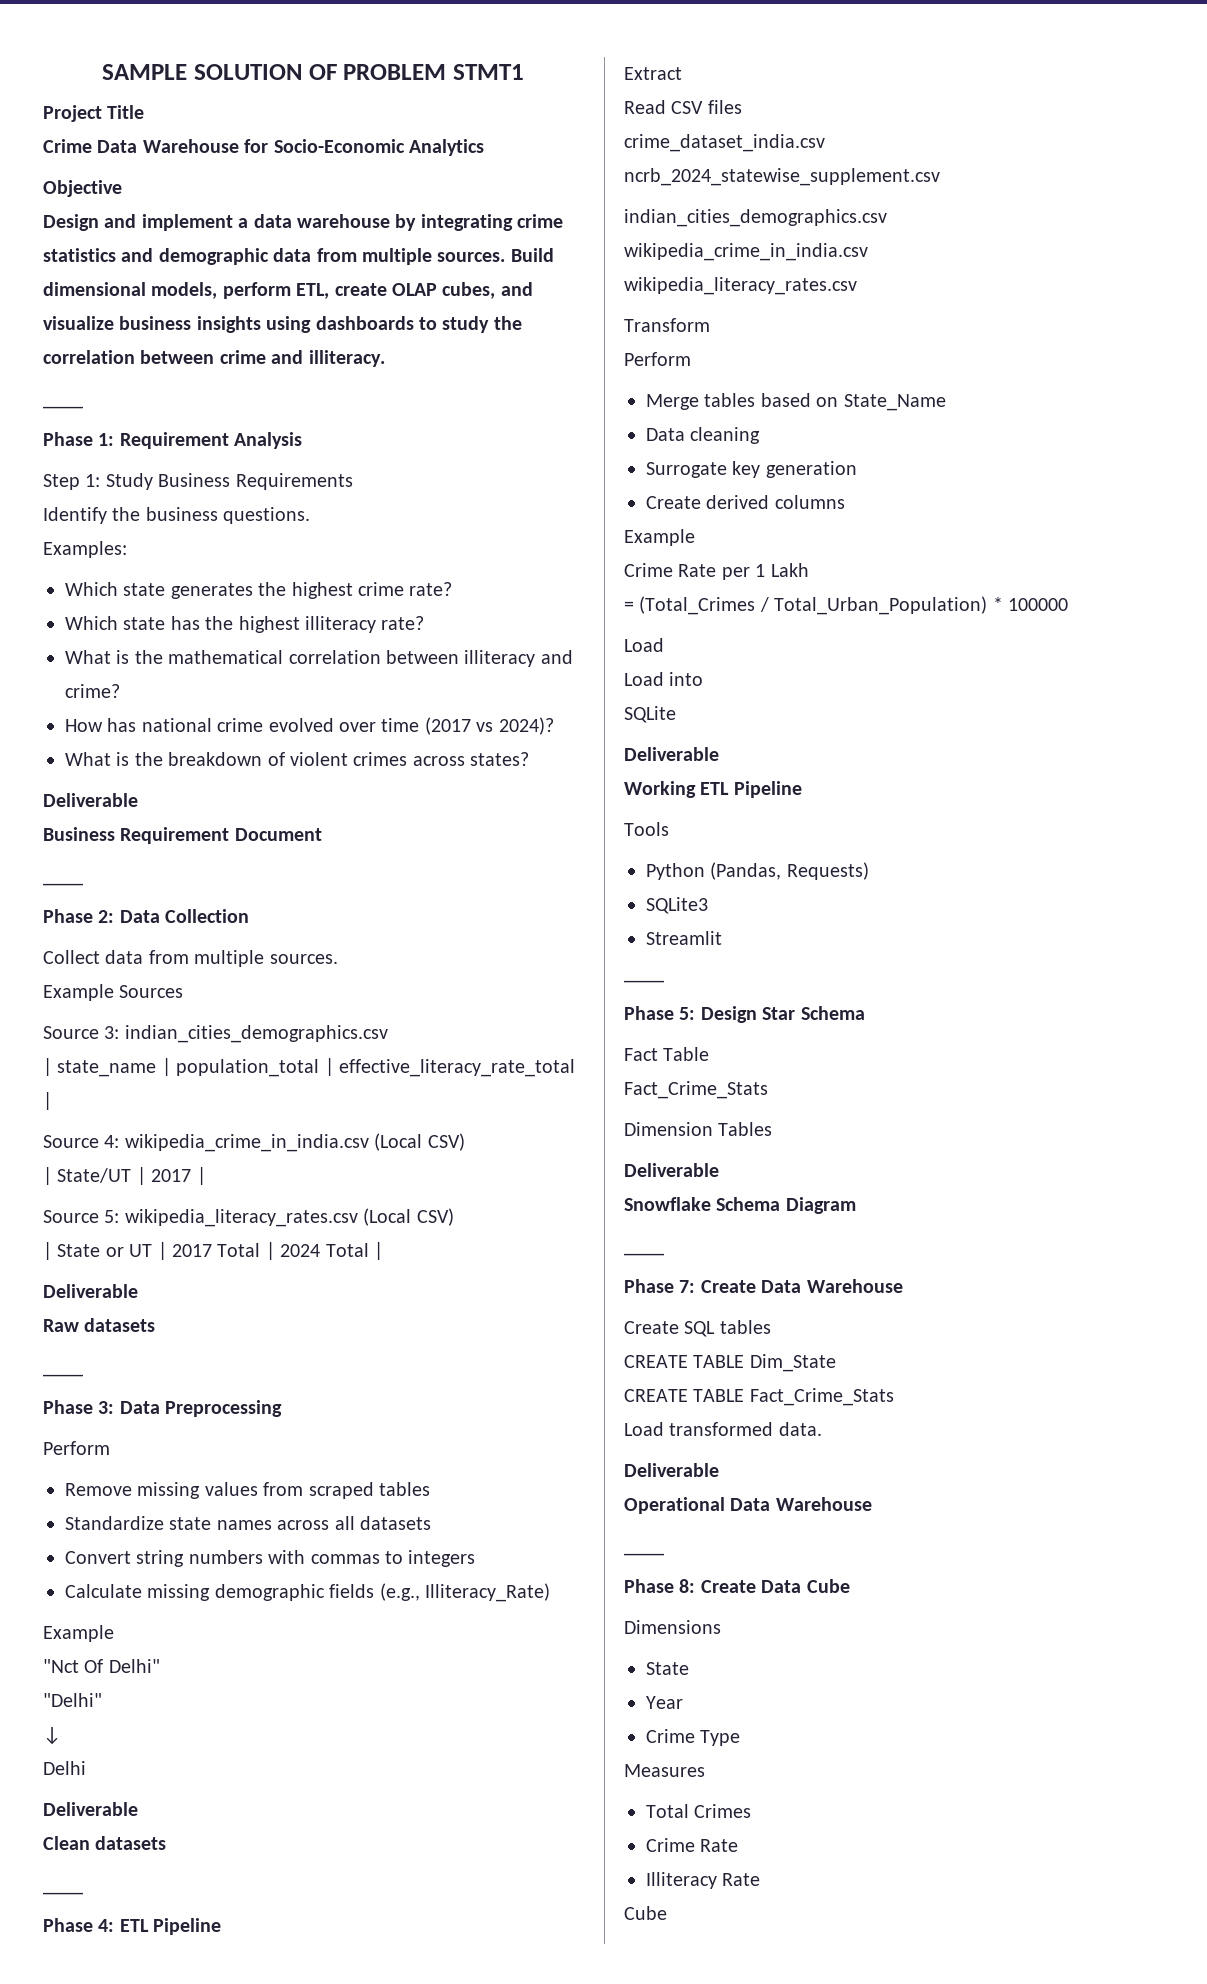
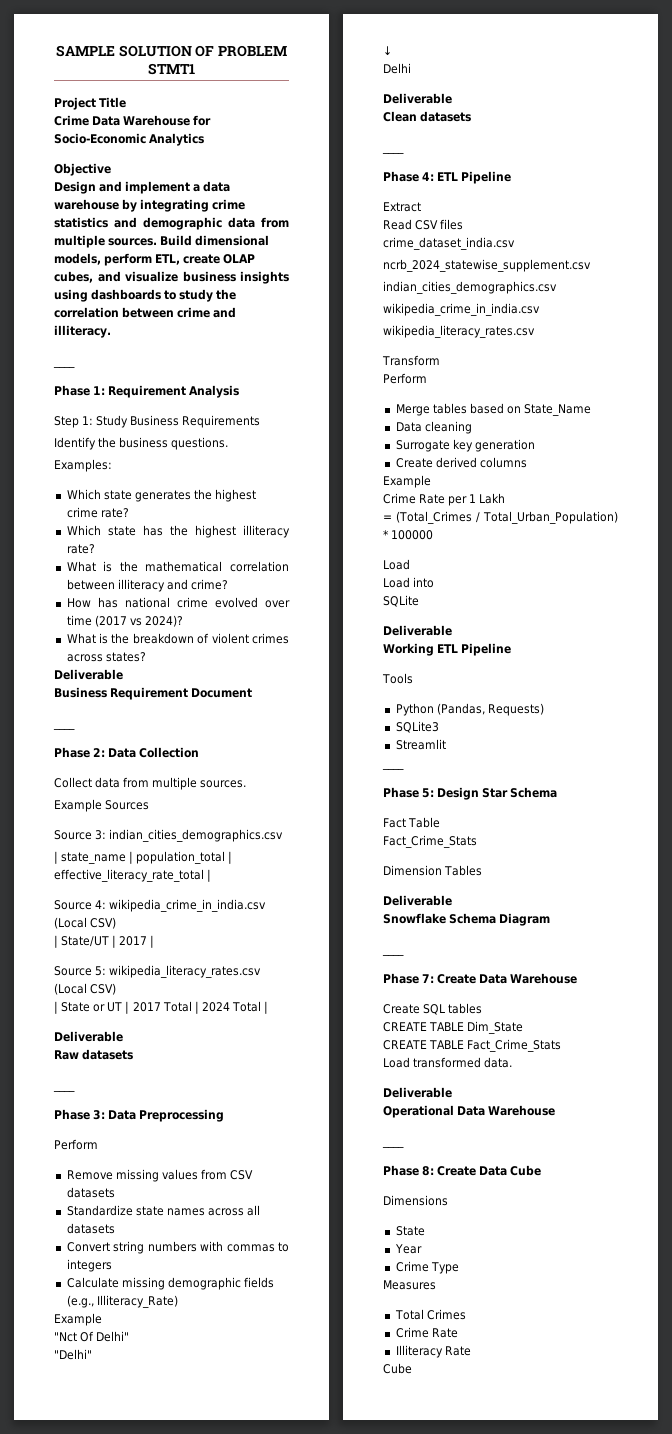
- Remove missing values from scraped tables
+ Remove missing values from CSV datasets

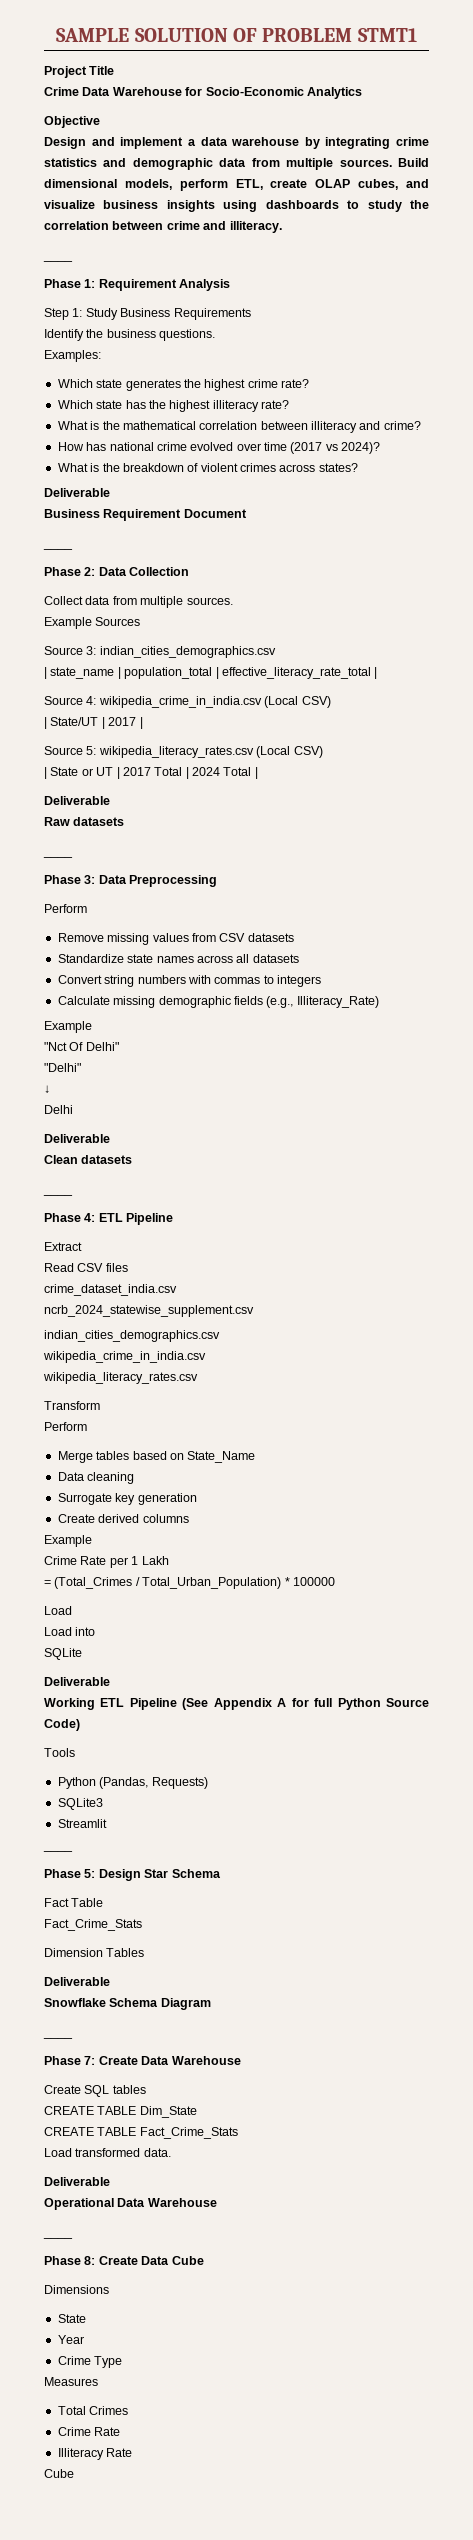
- Working ETL Pipeline
+ Working ETL Pipeline (See Appendix A for full Python Source Code)

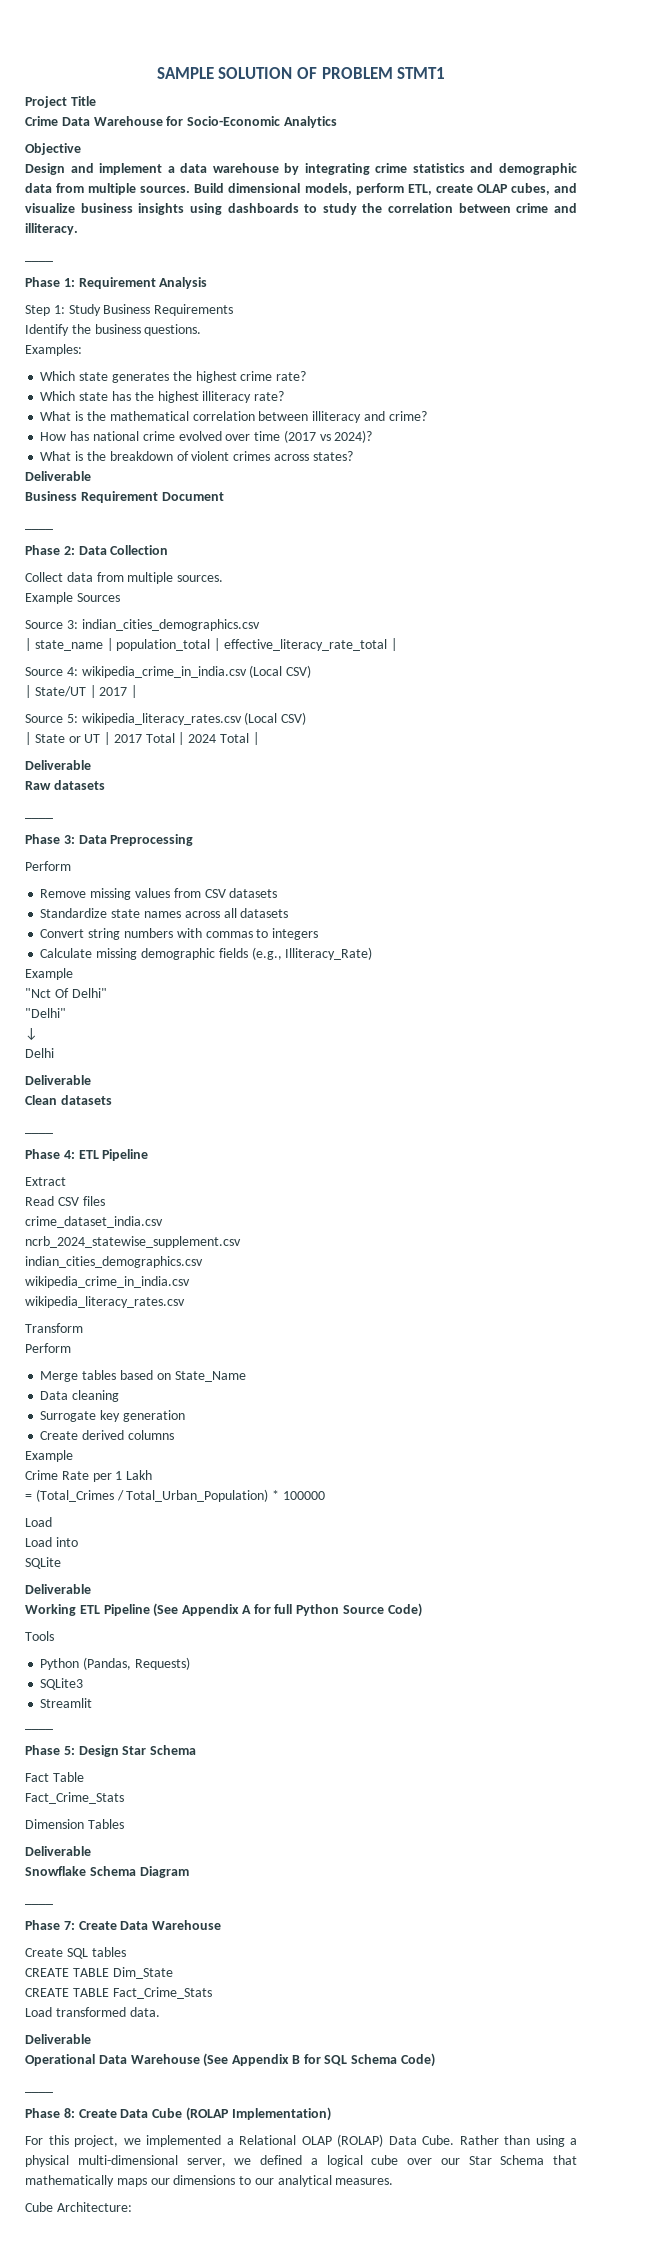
- Operational Data Warehouse
+ Operational Data Warehouse (See Appendix B for SQL Schema Code)
- Phase 8: Create Data Cube
- Dimensions
- State
- Year
- Crime Type
- Measures
- Total Crimes
- Crime Rate
- Illiteracy Rate
- Cube
+ Phase 8: Create Data Cube (ROLAP Implementation)
+ For this project, we implemented a Relational OLAP (ROLAP) Data Cube. Rather than using a physical multi-dimensional server, we defined a logical cube over our Star Schema that mathematically maps our dimensions to our analytical measures.
+ Cube Architecture:

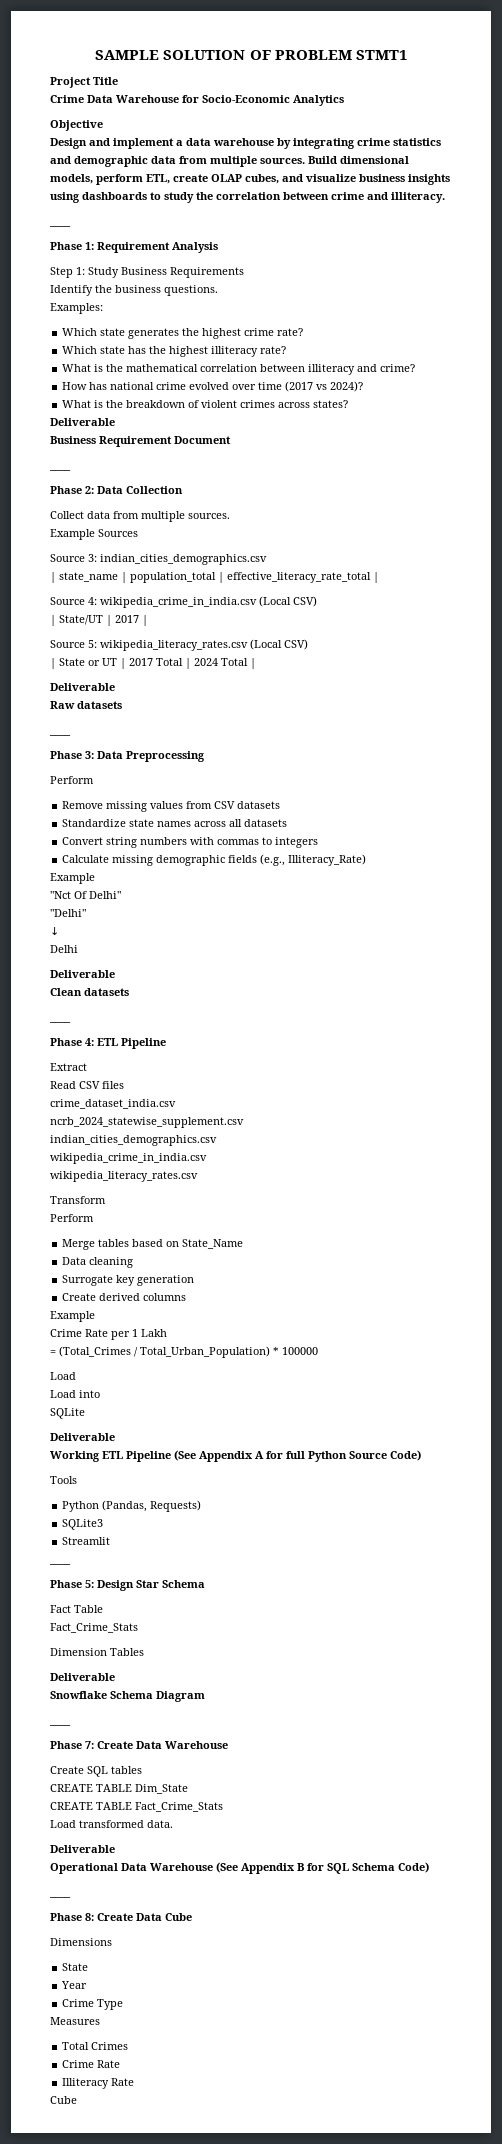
- Phase 8: Create Data Cube (ROLAP Implementation)
- For this project, we implemented a Relational OLAP (ROLAP) Data Cube. Rather than using a physical multi-dimensional server, we defined a logical cube over our Star Schema that mathematically maps our dimensions to our analytical measures.
- Cube Architecture:
+ Phase 8: Create Data Cube
+ Dimensions
+ State
+ Year
+ Crime Type
+ Measures
+ Total Crimes
+ Crime Rate
+ Illiteracy Rate
+ Cube

